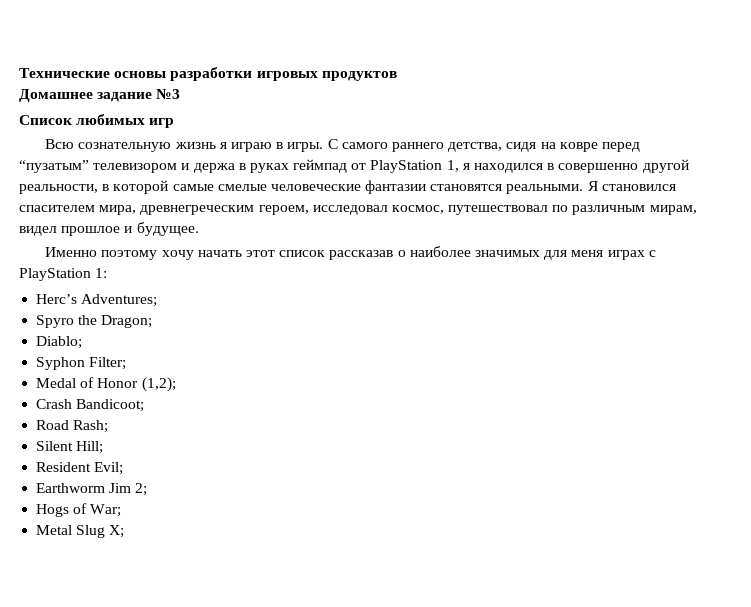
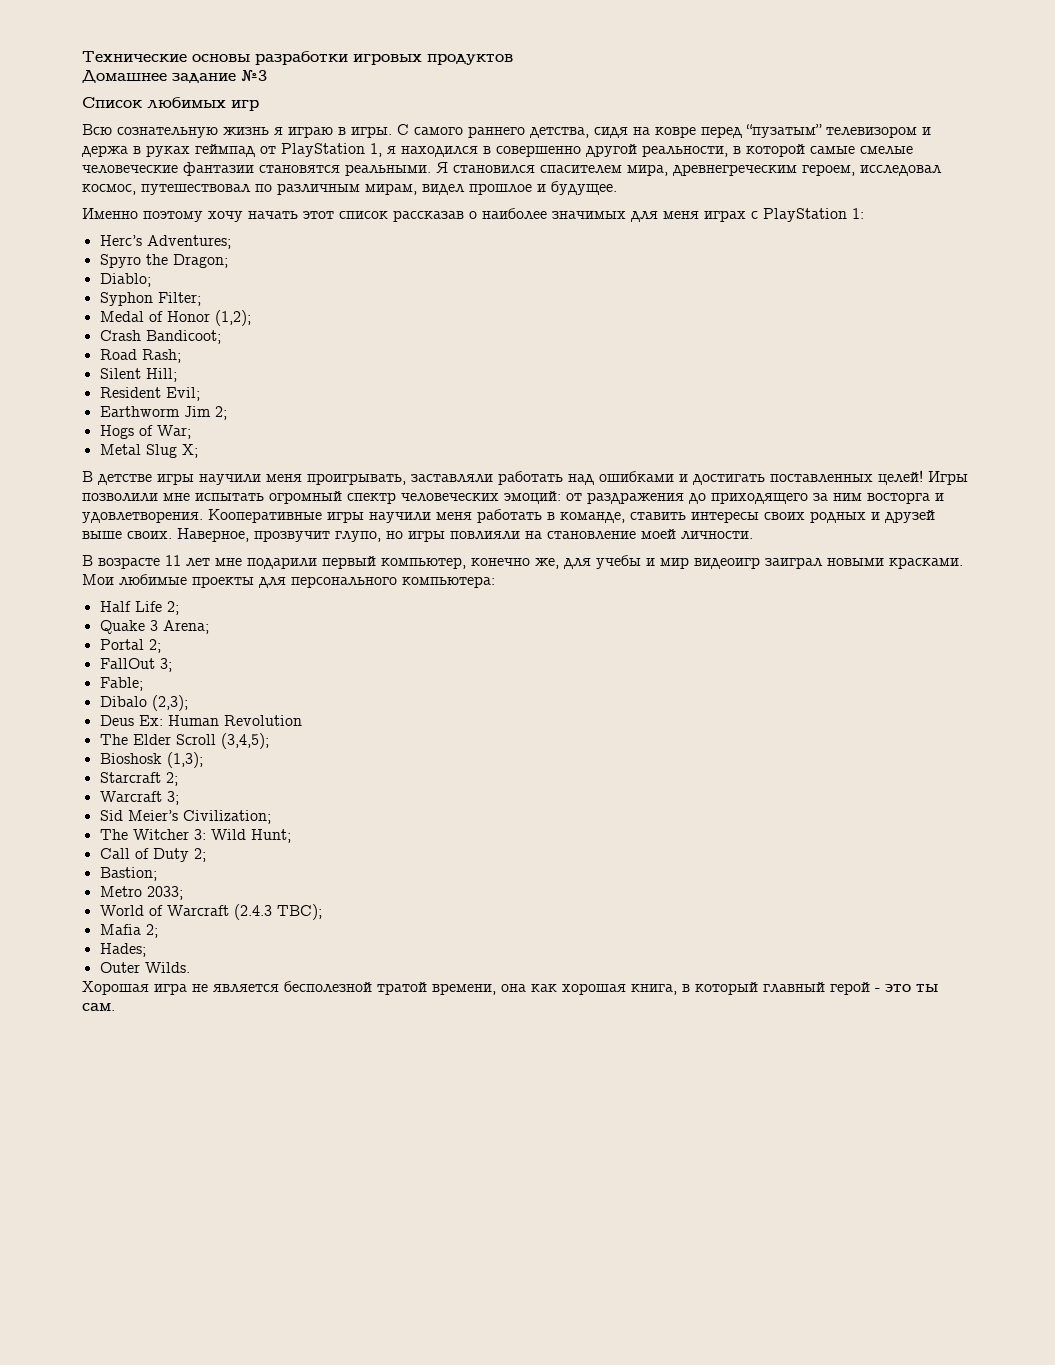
+ В детстве игры научили меня проигрывать, заставляли работать над ошибками и достигать поставленных целей! Игры позволили мне испытать огромный спектр человеческих эмоций: от раздражения до приходящего за ним восторга и удовлетворения. Кооперативные игры научили меня работать в команде, ставить интересы своих родных и друзей выше своих. Наверное, прозвучит глупо, но игры повлияли на становление моей личности.
+ В возрасте 11 лет мне подарили первый компьютер, конечно же, для учебы и мир видеоигр заиграл новыми красками. Мои любимые проекты для персонального компьютера:
+ Half Life 2;
+ Quake 3 Arena;
+ Portal 2;
+ FallOut 3;
+ Fable;
+ Dibalo (2,3);
+ Deus Ex: Human Revolution
+ The Elder Scroll (3,4,5);
+ Bioshosk (1,3);
+ Starcraft 2;
+ Warcraft 3;
+ Sid Meier’s Civilization;
+ The Witcher 3: Wild Hunt;
+ Call of Duty 2;
+ Bastion;
+ Metro 2033;
+ World of Warcraft (2.4.3 TBC);
+ Mafia 2;
+ Hades;
+ Outer Wilds.
+ Хорошая игра не является бесполезной тратой времени, она как хорошая книга, в который главный герой - это ты сам.

